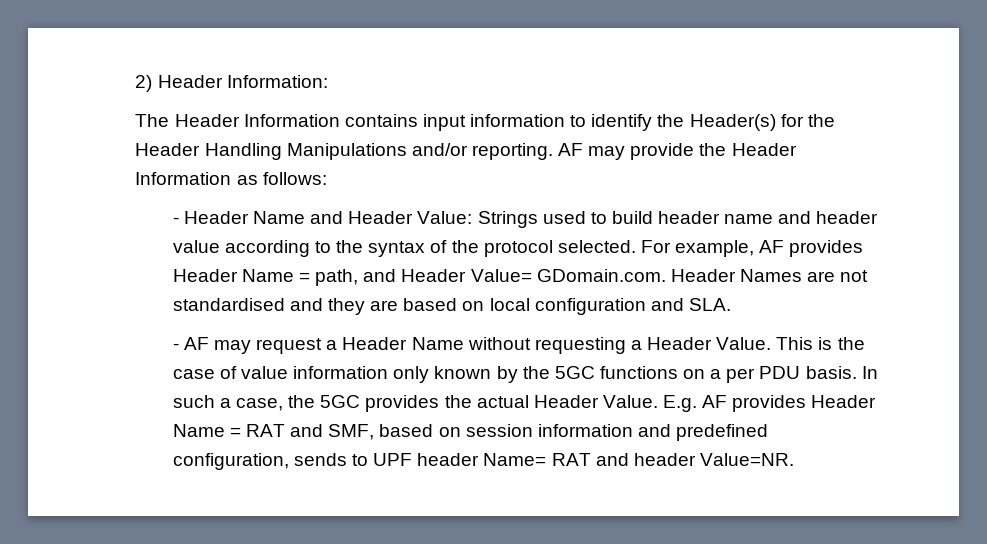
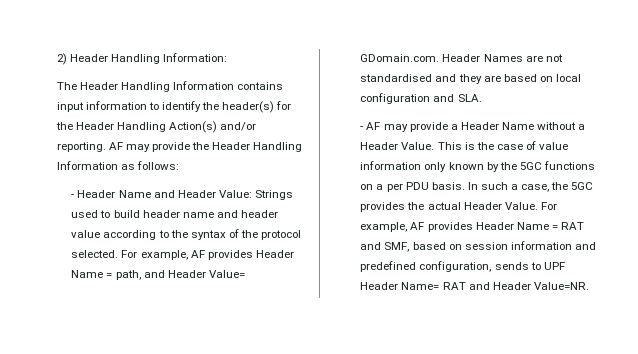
- 2) Header Information:
+ 2) Header Handling Information:
- The Header Information contains input information to identify the Header(s) for the Header Handling Manipulations and/or reporting.
+ The Header Handling Information contains input information to identify the header(s) for the Header Handling Action(s) and/or reporting.
- AF may provide the Header Information as follows:
+ AF may provide the Header Handling Information as follows:
- - AF may request a Header Name without requesting a Header Value.
+ - AF may provide a Header Name without a Header Value.
- E.g. AF provides Header Name = RAT and SMF, based on session information and predefined configuration, sends to UPF header Name= RAT and header Value=NR.
+ For example, AF provides Header Name = RAT and SMF, based on session information and predefined configuration, sends to UPF Header Name= RAT and Header Value=NR.

